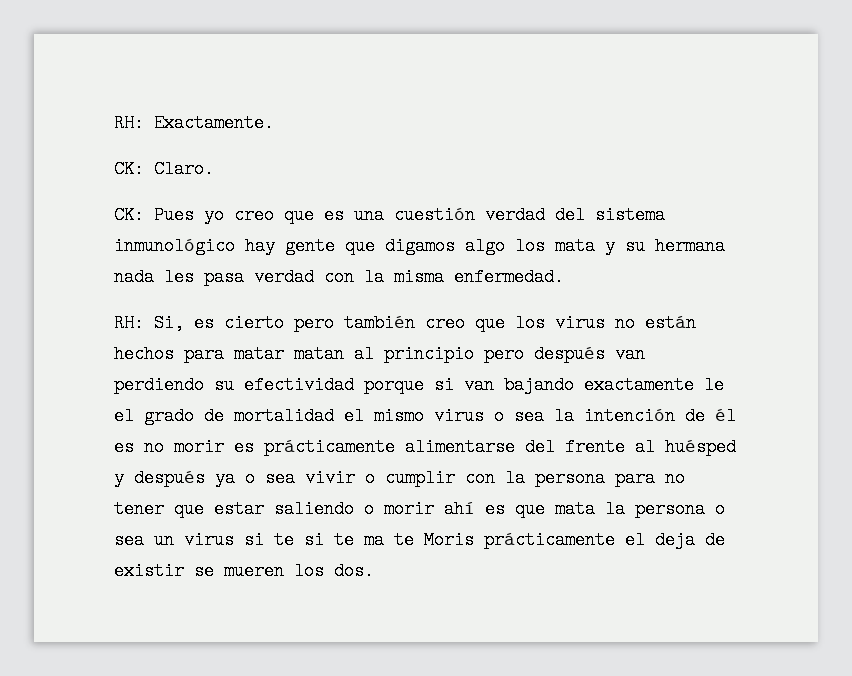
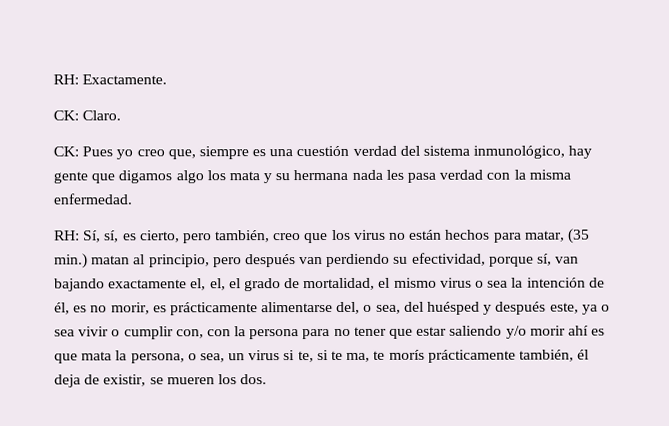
- CK: Pues yo creo que es una cuestión verdad del sistema inmunológico hay gente que digamos algo los mata y su hermana nada les pasa verdad con la misma enfermedad.
+ CK: Pues yo creo que, siempre es una cuestión verdad del sistema inmunológico, hay gente que digamos algo los mata y su hermana nada les pasa verdad con la misma enfermedad.
- Si, es cierto pero también creo que los virus no están hechos para matar matan al principio pero después van perdiendo su efectividad porque si van bajando exactamente le el grado de mortalidad el mismo virus o sea la intención de él es no morir es prácticamente alimentarse del frente al huésped y después ya o sea vivir o cumplir con la persona para no tener que estar saliendo o morir ahí es que mata la persona o sea un virus si te si te ma te Moris prácticamente el deja de existir se mueren los dos.
+ Sí, sí, es cierto, pero también, creo que los virus no están hechos para matar, (35 min.) matan al principio, pero después van perdiendo su efectividad, porque sí, van bajando exactamente el, el, el grado de mortalidad, el mismo virus o sea la intención de él, es no morir, es prácticamente alimentarse del, o sea, del huésped y después este, ya o sea vivir o cumplir con, con la persona para no tener que estar saliendo y/o morir ahí es que mata la persona, o sea, un virus si te, si te ma, te morís prácticamente también, él deja de existir, se mueren los dos.

